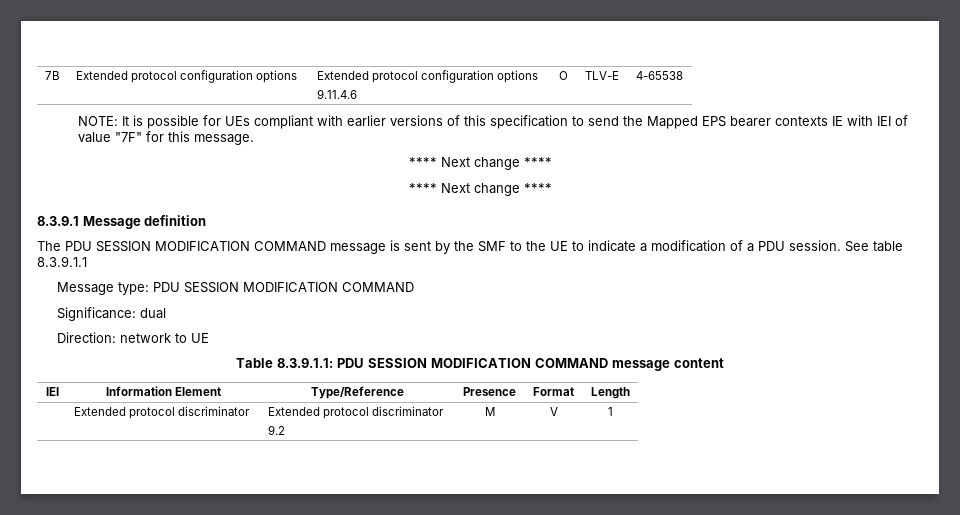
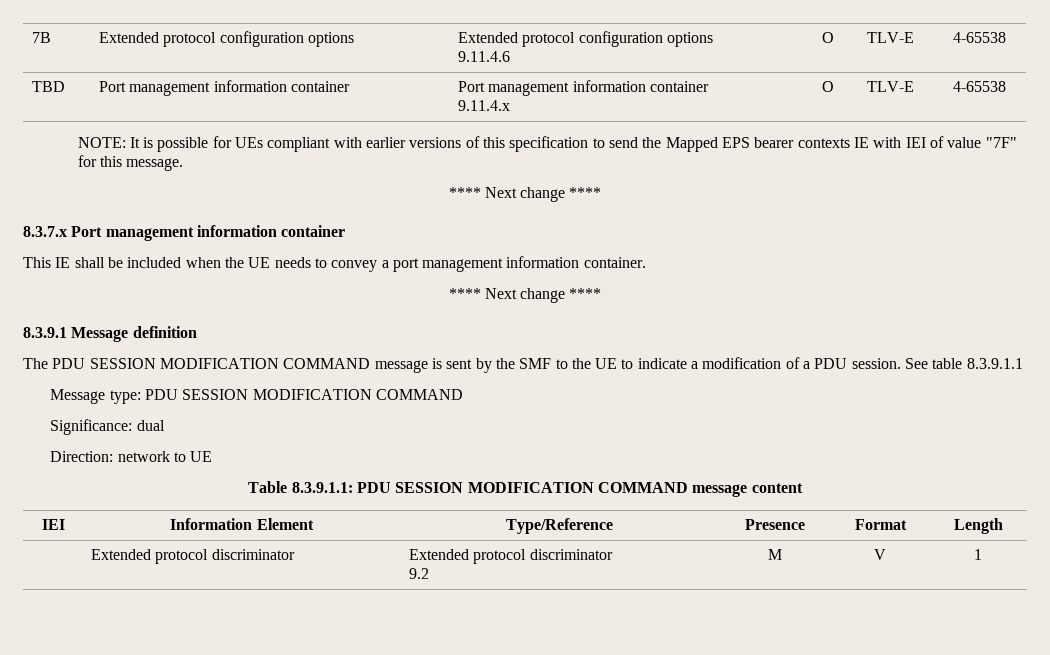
+ TBD | Port management information container | Port management information container
+ 9.11.4.x | O | TLV-E | 4-65538
+ 8.3.7.x Port management information container
+ This IE shall be included when the UE needs to convey a port management information container.

